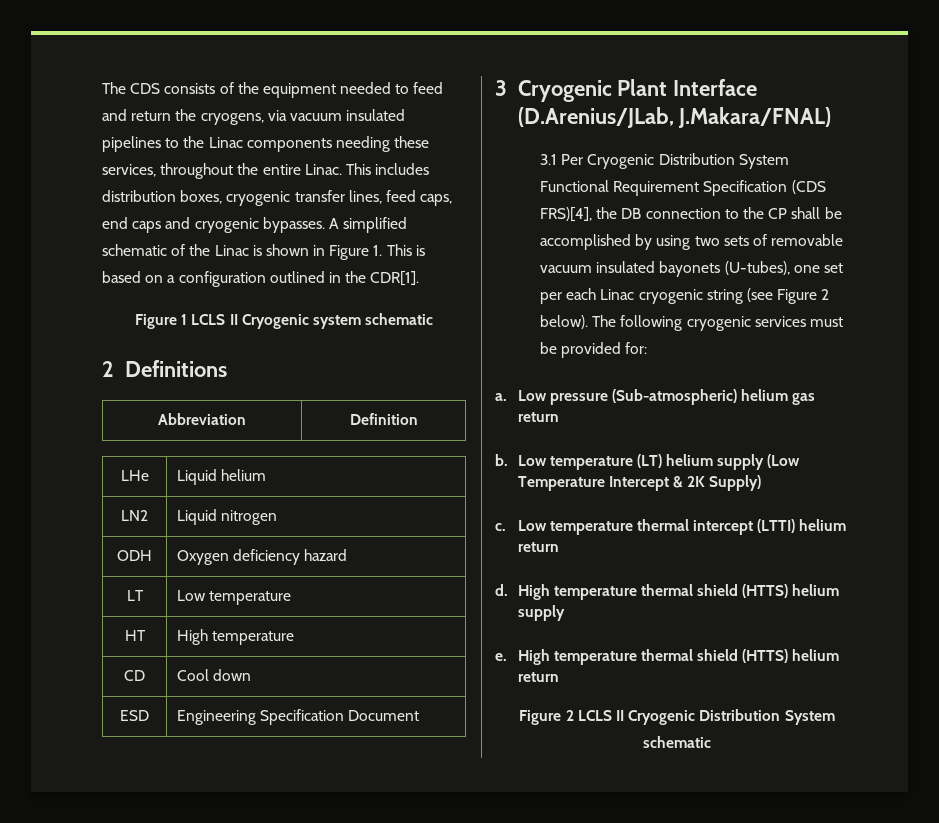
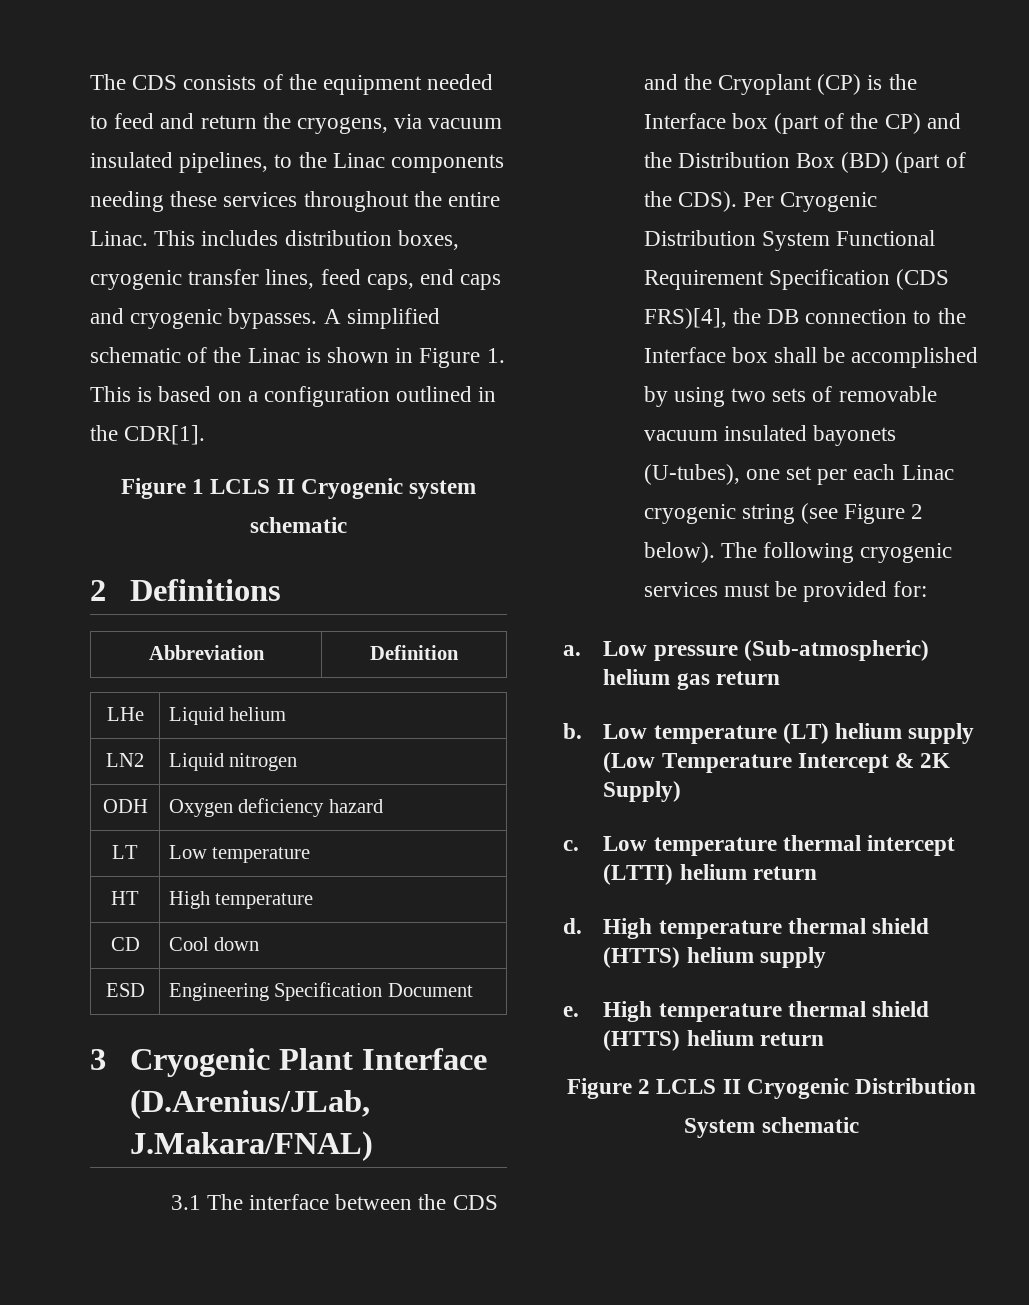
- The CDS consists of the equipment needed to feed and return the cryogens, via vacuum insulated pipelines to the Linac components needing these services, throughout the entire Linac.
+ The CDS consists of the equipment needed to feed and return the cryogens, via vacuum insulated pipelines, to the Linac components needing these services throughout the entire Linac.
- 3.1 Per Cryogenic Distribution System Functional Requirement Specification (CDS FRS)[4], the DB connection to the CP shall be accomplished by using two sets of removable vacuum insulated bayonets (U-tubes), one set per each Linac cryogenic string (see Figure 2 below).
+ 3.1 The interface between the CDS and the Cryoplant (CP) is the Interface box (part of the CP) and the Distribution Box (BD) (part of the CDS). Per Cryogenic Distribution System Functional Requirement Specification (CDS FRS)[4], the DB connection to the Interface box shall be accomplished by using two sets of removable vacuum insulated bayonets (U-tubes), one set per each Linac cryogenic string (see Figure 2 below).

